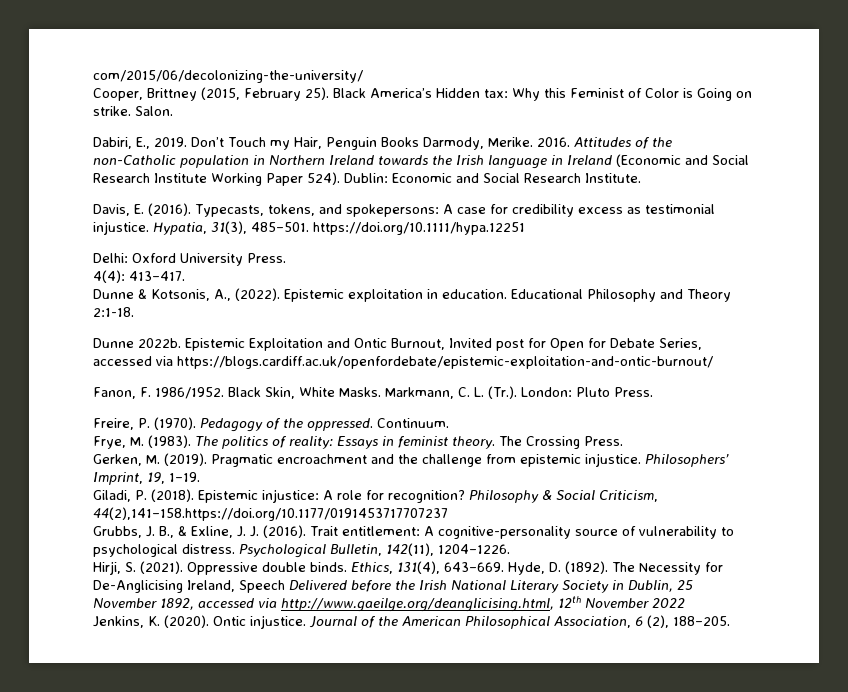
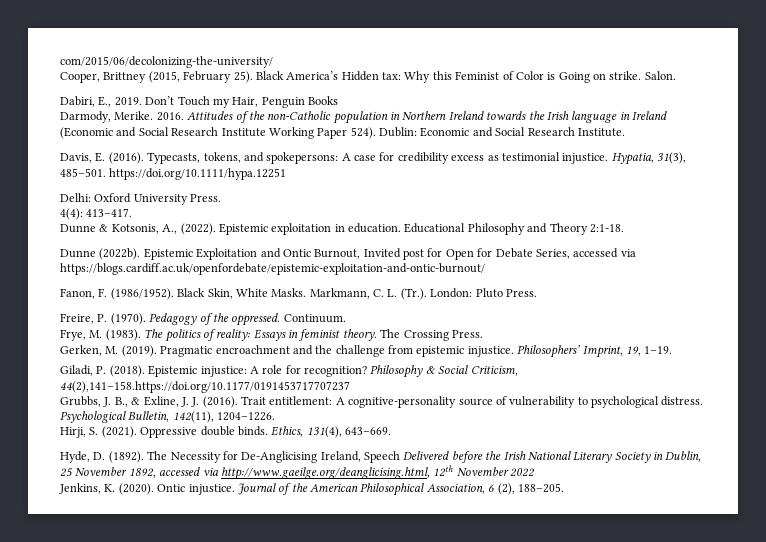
- Don’t Touch my Hair, Penguin Books Darmody, Merike.
+ Don’t Touch my Hair, Penguin Books
+ Darmody, Merike.
- Dunne 2022b.
+ Dunne (2022b).
- Fanon, F. 1986/1952.
+ Fanon, F. (1986/1952).
- Ethics, 131(4), 643–669. Hyde, D. (1892).
+ Ethics, 131(4), 643–669.
+ Hyde, D. (1892).

